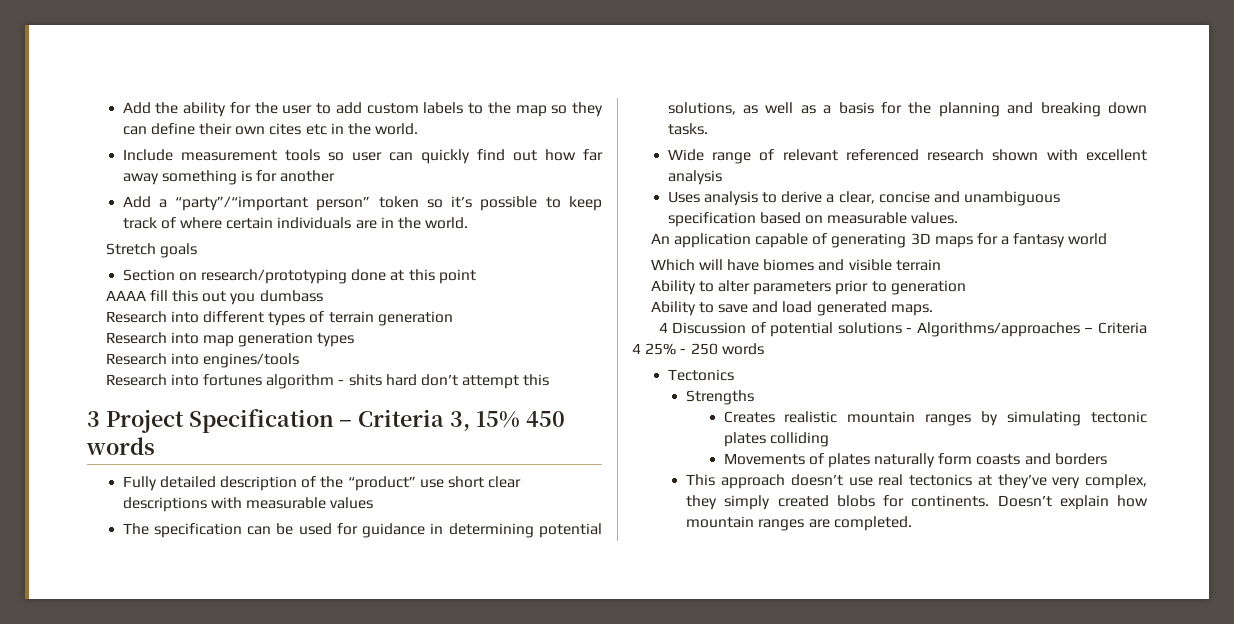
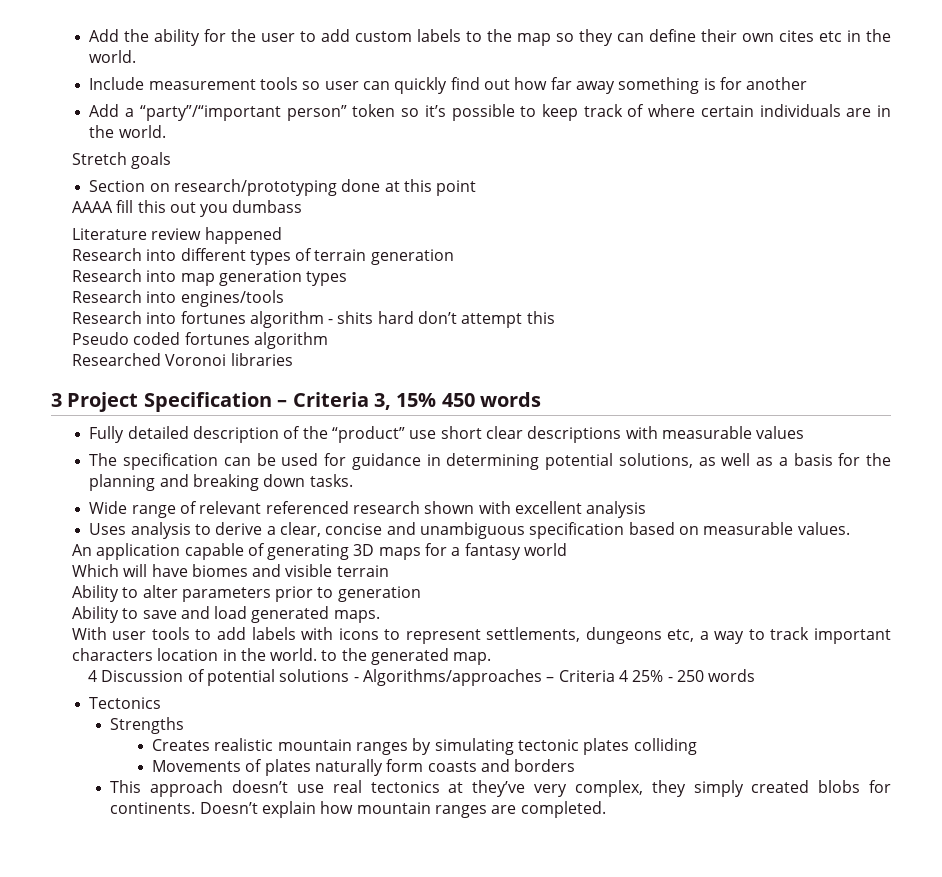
+ Literature review happened
+ Pseudo coded fortunes algorithm
+ Researched Voronoi libraries
+ With user tools to add labels with icons to represent settlements, dungeons etc, a way to track important characters location in the world. to the generated map.

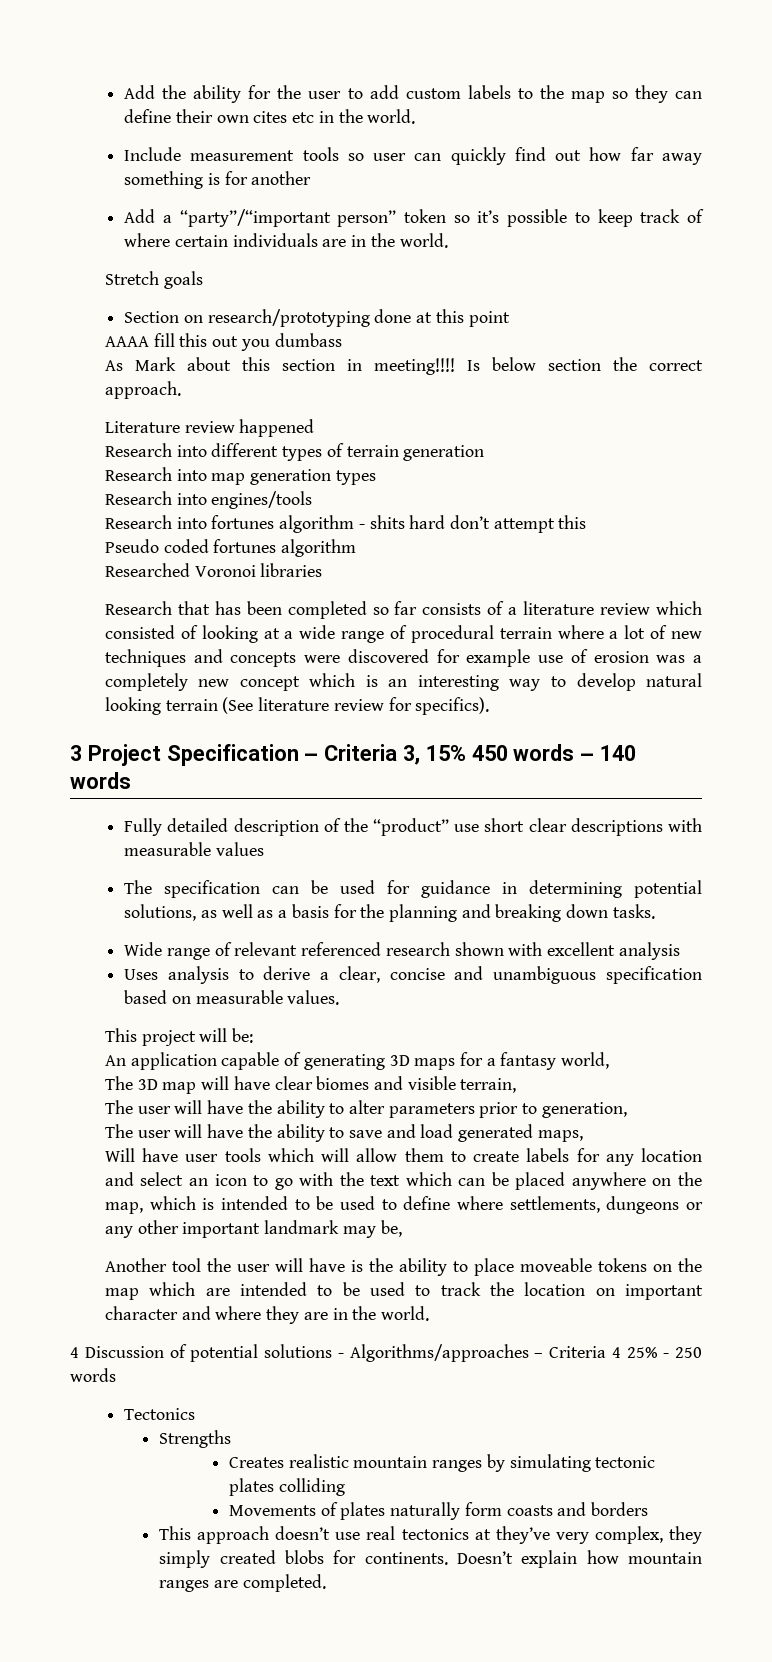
+ As Mark about this section in meeting!!!! Is below section the correct approach.
+ Research that has been completed so far consists of a literature review which consisted of looking at a wide range of procedural terrain where a lot of new techniques and concepts were discovered for example use of erosion was a completely new concept which is an interesting way to develop natural looking terrain (See literature review for specifics).
- 3 Project Specification – Criteria 3, 15% 450 words
+ 3 Project Specification – Criteria 3, 15% 450 words – 140 words
+ This project will be:
- An application capable of generating 3D maps for a fantasy world
- Which will have biomes and visible terrain
- Ability to alter parameters prior to generation
- Ability to save and load generated maps.
- With user tools to add labels with icons to represent settlements, dungeons etc, a way to track important characters location in the world. to the generated map.
+ An application capable of generating 3D maps for a fantasy world,
+ The 3D map will have clear biomes and visible terrain,
+ The user will have the ability to alter parameters prior to generation,
+ The user will have the ability to save and load generated maps,
+ Will have user tools which will allow them to create labels for any location and select an icon to go with the text which can be placed anywhere on the map, which is intended to be used to define where settlements, dungeons or any other important landmark may be,
+ Another tool the user will have is the ability to place moveable tokens on the map which are intended to be used to track the location on important character and where they are in the world.

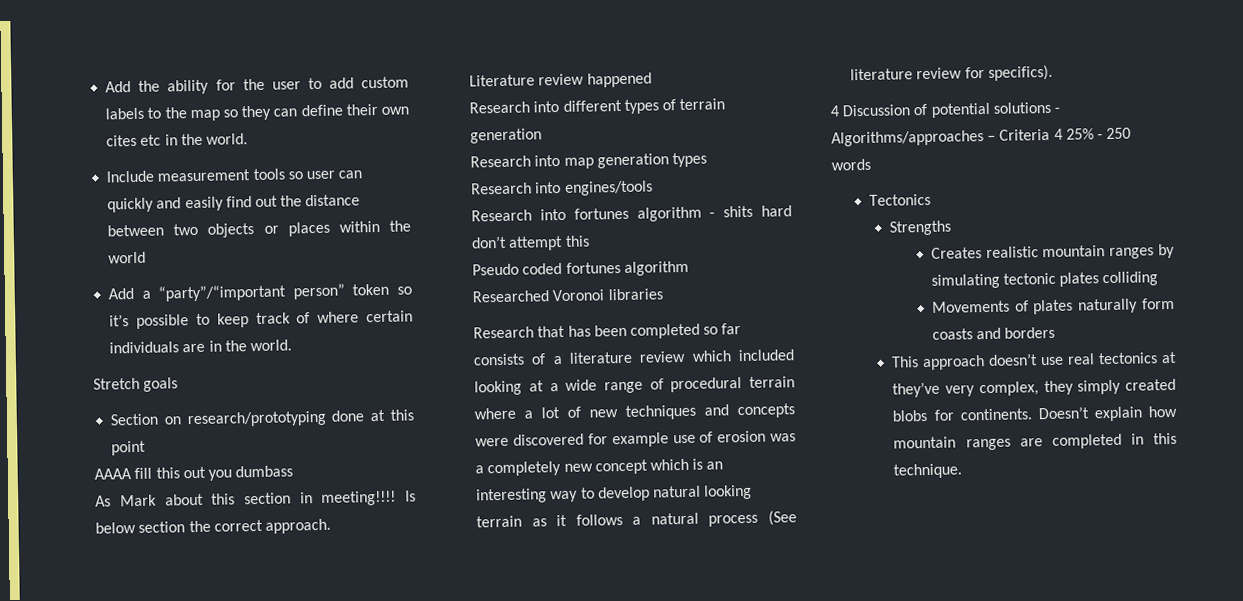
- Include measurement tools so user can quickly find out how far away something is for another
+ Include measurement tools so user can quickly and easily find out the distance between two objects or places within the world
- Research that has been completed so far consists of a literature review which consisted of looking at a wide range of procedural terrain where a lot of new techniques and concepts were discovered for example use of erosion was a completely new concept which is an interesting way to develop natural looking terrain (See literature review for specifics).
+ Research that has been completed so far consists of a literature review which included looking at a wide range of procedural terrain where a lot of new techniques and concepts were discovered for example use of erosion was a completely new concept which is an interesting way to develop natural looking terrain as it follows a natural process (See literature review for specifics).
- 3 Project Specification – Criteria 3, 15% 450 words – 140 words
- Fully detailed description of the “product” use short clear descriptions with measurable values
- The specification can be used for guidance in determining potential solutions, as well as a basis for the planning and breaking down tasks.
- Wide range of relevant referenced research shown with excellent analysis
- Uses analysis to derive a clear, concise and unambiguous specification based on measurable values.
- This project will be:
- An application capable of generating 3D maps for a fantasy world,
- The 3D map will have clear biomes and visible terrain,
- The user will have the ability to alter parameters prior to generation,
- The user will have the ability to save and load generated maps,
- Will have user tools which will allow them to create labels for any location and select an icon to go with the text which can be placed anywhere on the map, which is intended to be used to define where settlements, dungeons or any other important landmark may be,
- Another tool the user will have is the ability to place moveable tokens on the map which are intended to be used to track the location on important character and where they are in the world.
- Doesn’t explain how mountain ranges are completed.
+ Doesn’t explain how mountain ranges are completed in this technique.

